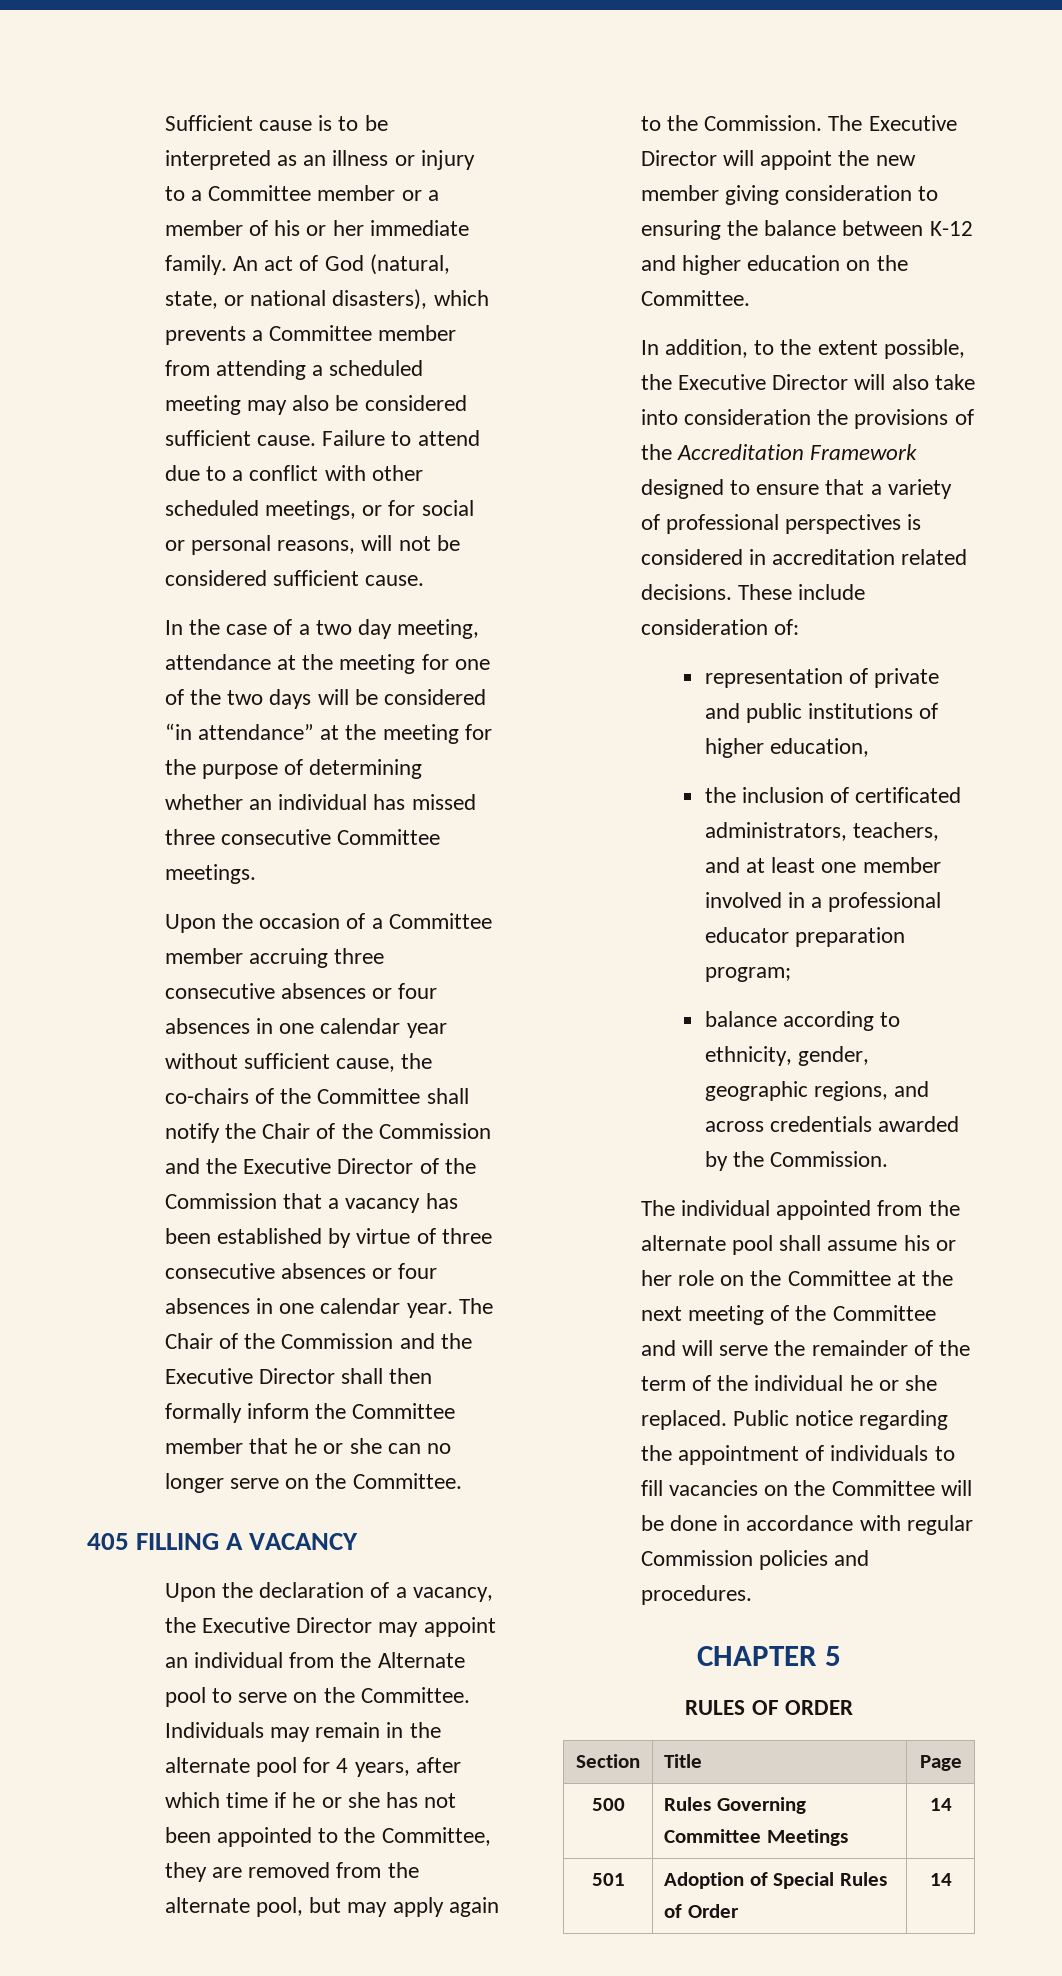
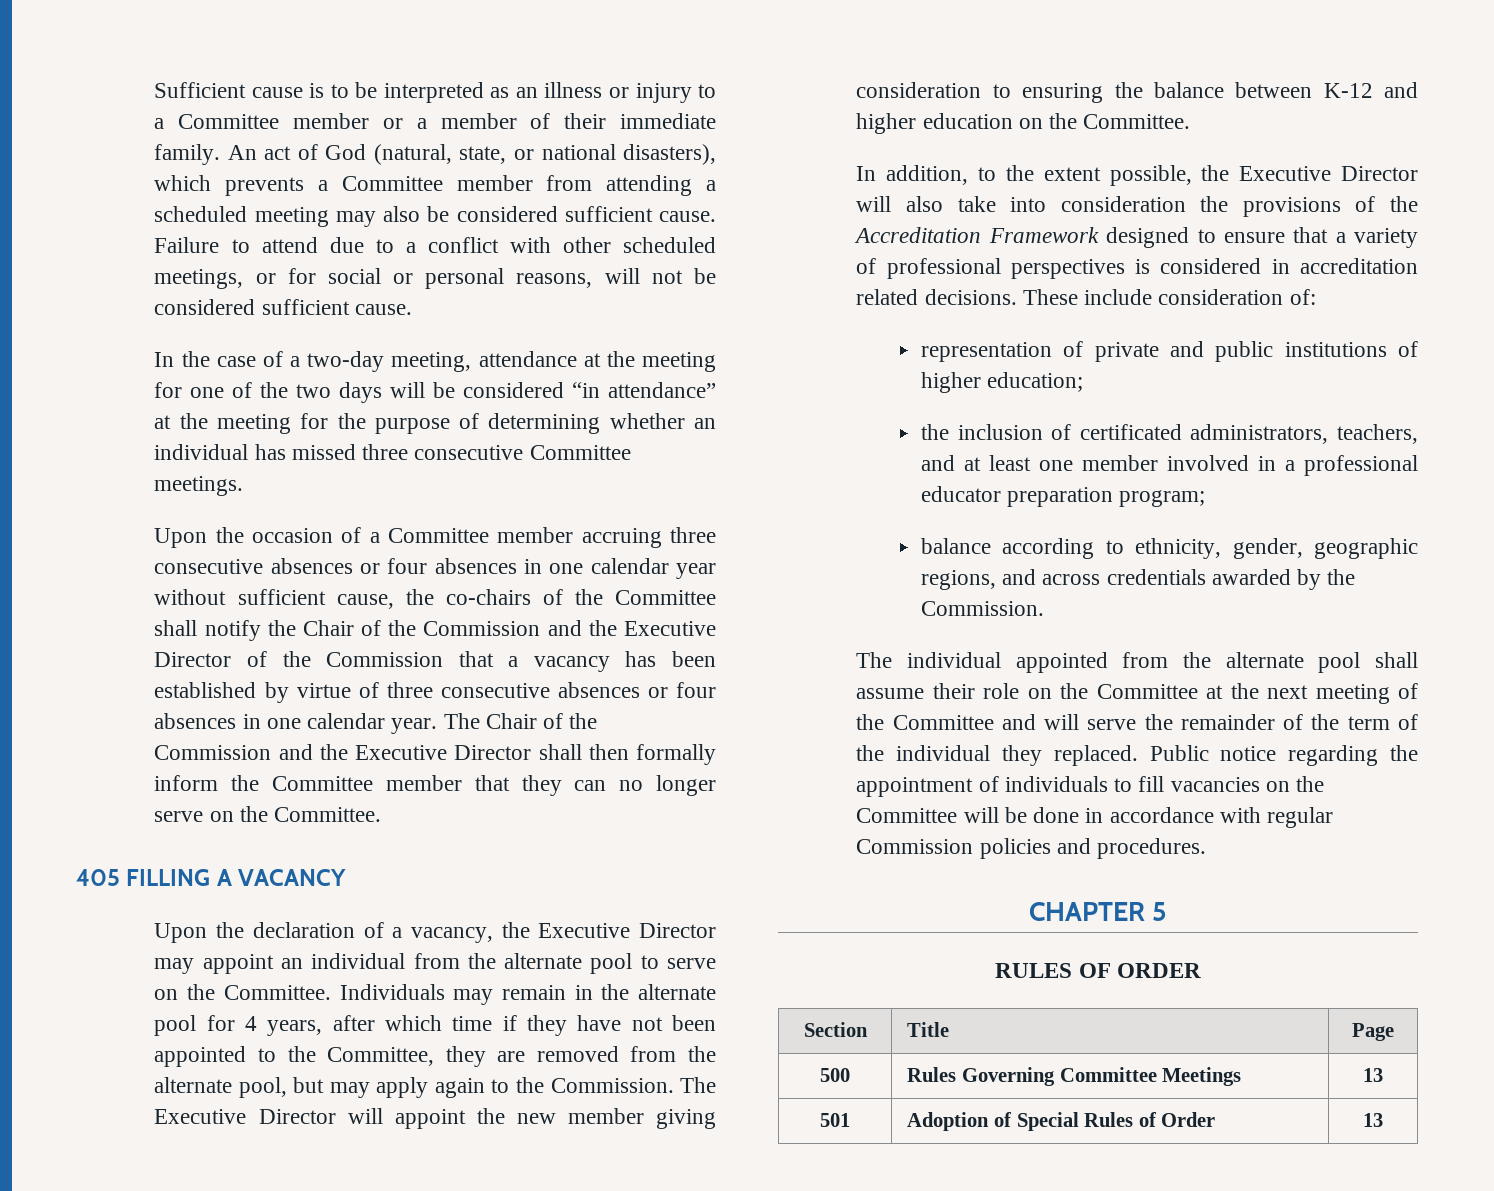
- Sufficient cause is to be interpreted as an illness or injury to a Committee member or a member of his or her immediate family.
+ Sufficient cause is to be interpreted as an illness or injury to a Committee member or a member of their immediate family.
- In the case of a two day meeting, attendance at the meeting for one of the two days will be considered “in attendance” at the meeting for the purpose of determining whether an individual has missed three consecutive Committee meetings.
+ In the case of a two-day meeting, attendance at the meeting for one of the two days will be considered “in attendance” at the meeting for the purpose of determining whether an individual has missed three consecutive Committee meetings.
- The Chair of the Commission and the Executive Director shall then formally inform the Committee member that he or she can no longer serve on the Committee.
+ The Chair of the Commission and the Executive Director shall then formally inform the Committee member that they can no longer serve on the Committee.
- Upon the declaration of a vacancy, the Executive Director may appoint an individual from the Alternate pool to serve on the Committee.
+ Upon the declaration of a vacancy, the Executive Director may appoint an individual from the alternate pool to serve on the Committee.
- Individuals may remain in the alternate pool for 4 years, after which time if he or she has not been appointed to the Committee, they are removed from the alternate pool, but may apply again to the Commission.
+ Individuals may remain in the alternate pool for 4 years, after which time if they have not been appointed to the Committee, they are removed from the alternate pool, but may apply again to the Commission.
- representation of private and public institutions of higher education,
+ representation of private and public institutions of higher education;
- The individual appointed from the alternate pool shall assume his or her role on the Committee at the next meeting of the Committee and will serve the remainder of the term of the individual he or she replaced.
+ The individual appointed from the alternate pool shall assume their role on the Committee at the next meeting of the Committee and will serve the remainder of the term of the individual they replaced.
- 500 | Rules Governing Committee Meetings | 14
+ 500 | Rules Governing Committee Meetings | 13
- 501 | Adoption of Special Rules of Order | 14
+ 501 | Adoption of Special Rules of Order | 13

